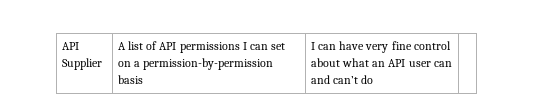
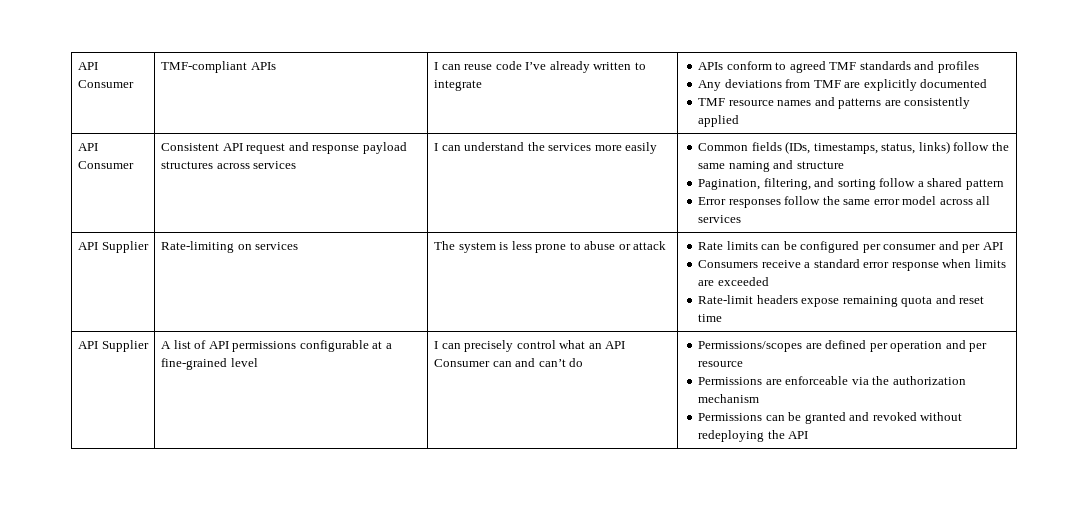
- API Supplier | A list of API permissions I can set on a permission-by-permission basis | I can have very fine control about what an API user can and can’t do |
+ API Consumer | TMF-compliant APIs | I can reuse code I’ve already written to integrate | APIs conform to agreed TMF standards and profiles
+ Any deviations from TMF are explicitly documented
+ TMF resource names and patterns are consistently applied
+ API Consumer | Consistent API request and response payload structures across services | I can understand the services more easily | Common fields (IDs, timestamps, status, links) follow the same naming and structure
+ Pagination, filtering, and sorting follow a shared pattern
+ Error responses follow the same error model across all services
+ API Supplier | Rate-limiting on services | The system is less prone to abuse or attack | Rate limits can be configured per consumer and per API
+ Consumers receive a standard error response when limits are exceeded
+ Rate-limit headers expose remaining quota and reset time
+ API Supplier | A list of API permissions configurable at a fine-grained level | I can precisely control what an API Consumer can and can’t do
+ Permissions/scopes are defined per operation and per resource
+ Permissions are enforceable via the authorization mechanism
+ Permissions can be granted and revoked without redeploying the API

